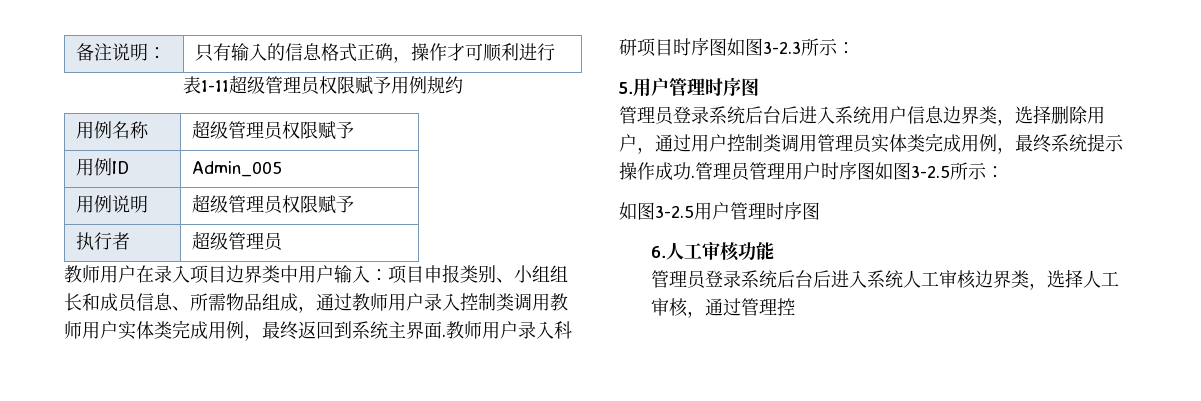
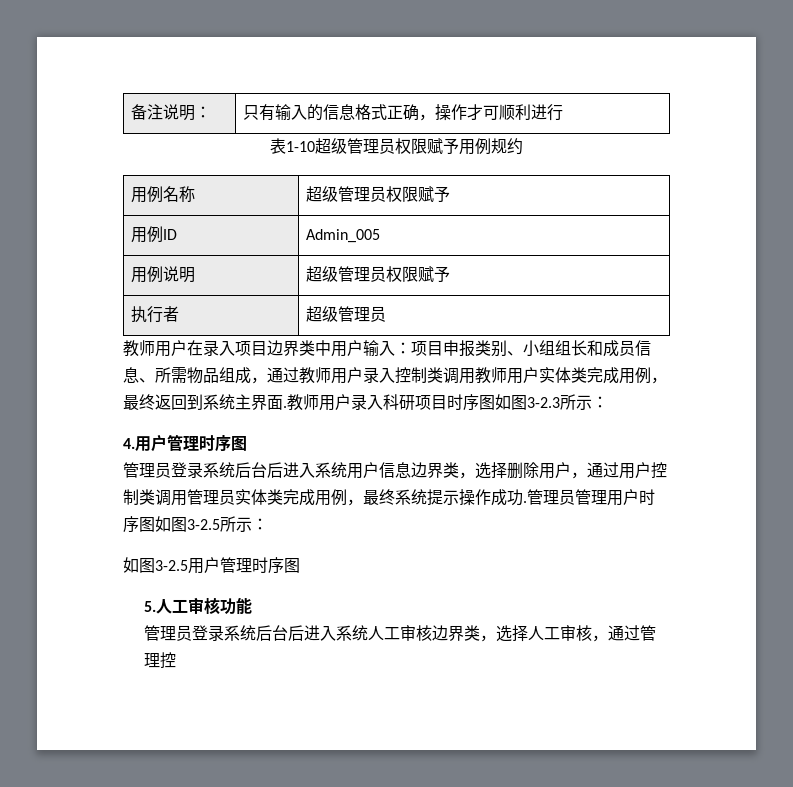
- 表1-11超级管理员权限赋予用例规约
+ 表1-10超级管理员权限赋予用例规约
- 5.用户管理时序图
+ 4.用户管理时序图
- 6.人工审核功能
+ 5.人工审核功能

